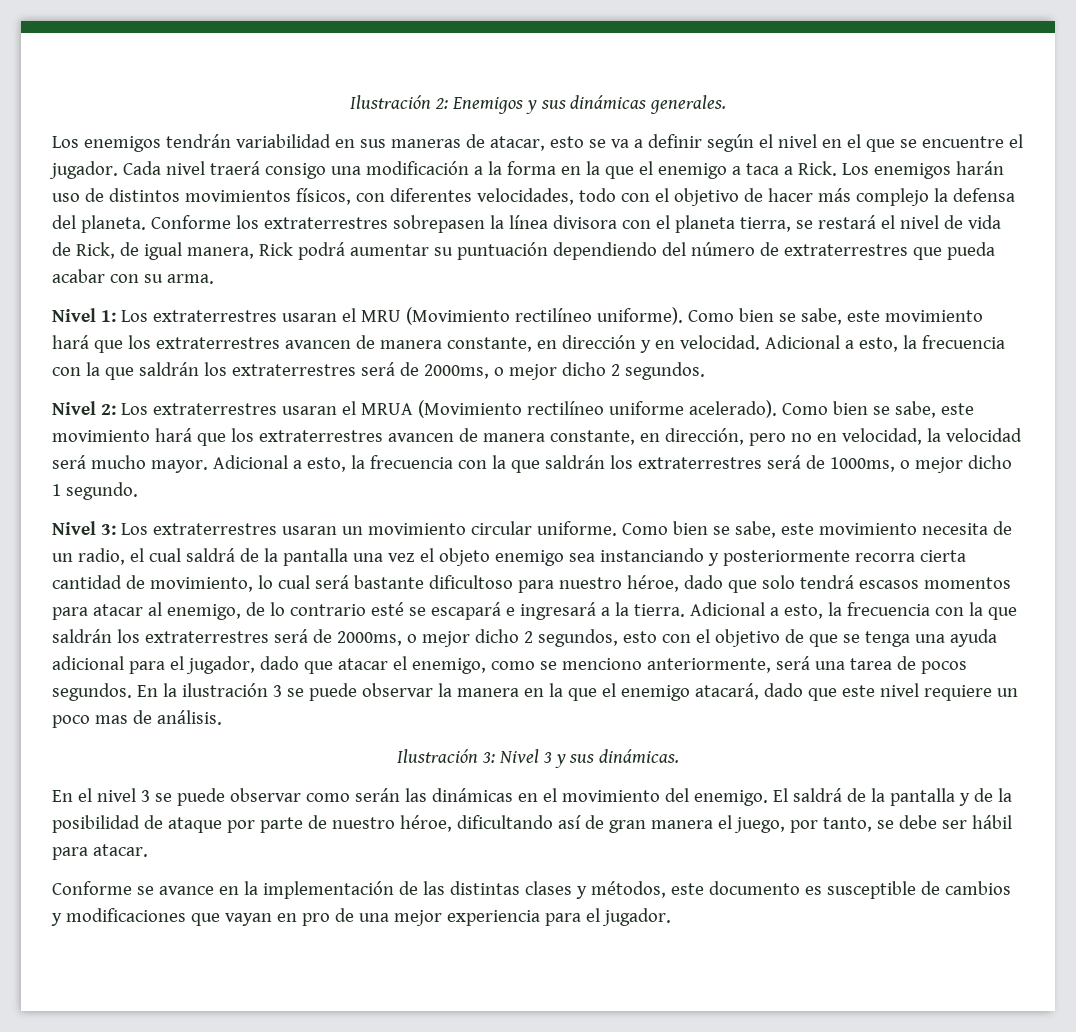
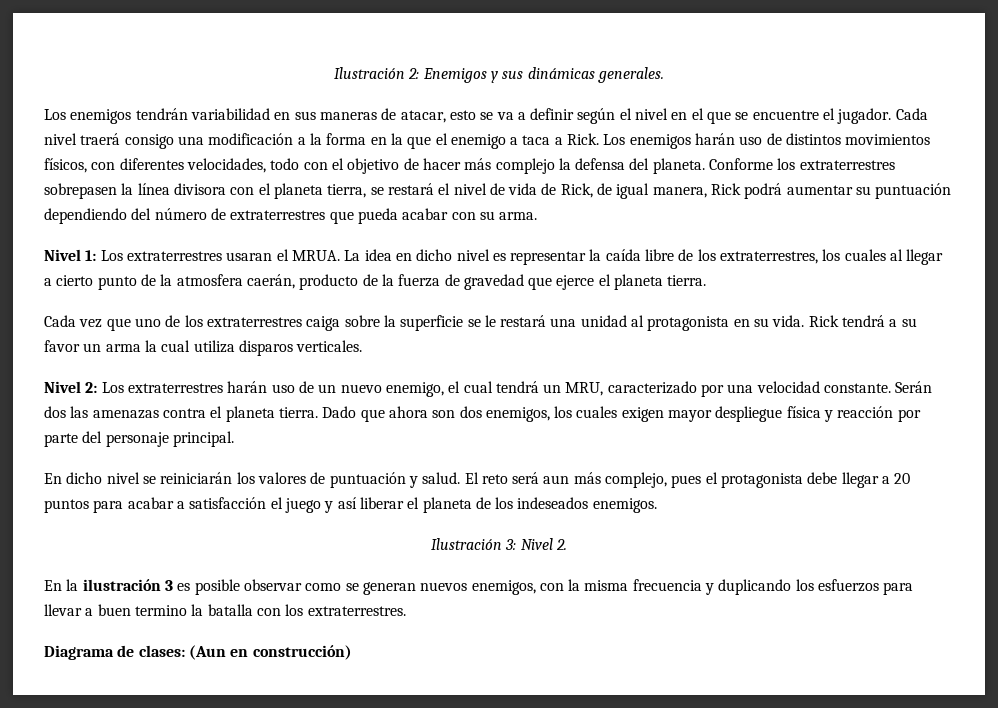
- Nivel 1: Los extraterrestres usaran el MRU (Movimiento rectilíneo uniforme). Como bien se sabe, este movimiento hará que los extraterrestres avancen de manera constante, en dirección y en velocidad. Adicional a esto, la frecuencia con la que saldrán los extraterrestres será de 2000ms, o mejor dicho 2 segundos.
- Nivel 2: Los extraterrestres usaran el MRUA (Movimiento rectilíneo uniforme acelerado). Como bien se sabe, este movimiento hará que los extraterrestres avancen de manera constante, en dirección, pero no en velocidad, la velocidad será mucho mayor. Adicional a esto, la frecuencia con la que saldrán los extraterrestres será de 1000ms, o mejor dicho 1 segundo.
- Nivel 3: Los extraterrestres usaran un movimiento circular uniforme. Como bien se sabe, este movimiento necesita de un radio, el cual saldrá de la pantalla una vez el objeto enemigo sea instanciando y posteriormente recorra cierta cantidad de movimiento, lo cual será bastante dificultoso para nuestro héroe, dado que solo tendrá escasos momentos para atacar al enemigo, de lo contrario esté se escapará e ingresará a la tierra. Adicional a esto, la frecuencia con la que saldrán los extraterrestres será de 2000ms, o mejor dicho 2 segundos, esto con el objetivo de que se tenga una ayuda adicional para el jugador, dado que atacar el enemigo, como se menciono anteriormente, será una tarea de pocos segundos. En la ilustración 3 se puede observar la manera en la que el enemigo atacará, dado que este nivel requiere un poco mas de análisis.
- Ilustración 3: Nivel 3 y sus dinámicas.
- En el nivel 3 se puede observar como serán las dinámicas en el movimiento del enemigo. El saldrá de la pantalla y de la posibilidad de ataque por parte de nuestro héroe, dificultando así de gran manera el juego, por tanto, se debe ser hábil para atacar.
- Conforme se avance en la implementación de las distintas clases y métodos, este documento es susceptible de cambios y modificaciones que vayan en pro de una mejor experiencia para el jugador.
+ Nivel 1: Los extraterrestres usaran el MRUA. La idea en dicho nivel es representar la caída libre de los extraterrestres, los cuales al llegar a cierto punto de la atmosfera caerán, producto de la fuerza de gravedad que ejerce el planeta tierra.
+ Cada vez que uno de los extraterrestres caiga sobre la superficie se le restará una unidad al protagonista en su vida. Rick tendrá a su favor un arma la cual utiliza disparos verticales.
+ Nivel 2: Los extraterrestres harán uso de un nuevo enemigo, el cual tendrá un MRU, caracterizado por una velocidad constante. Serán dos las amenazas contra el planeta tierra. Dado que ahora son dos enemigos, los cuales exigen mayor despliegue física y reacción por parte del personaje principal.
+ En dicho nivel se reiniciarán los valores de puntuación y salud. El reto será aun más complejo, pues el protagonista debe llegar a 20 puntos para acabar a satisfacción el juego y así liberar el planeta de los indeseados enemigos.
+ Ilustración 3: Nivel 2.
+ En la ilustración 3 es posible observar como se generan nuevos enemigos, con la misma frecuencia y duplicando los esfuerzos para llevar a buen termino la batalla con los extraterrestres.
+ Diagrama de clases: (Aun en construcción)

